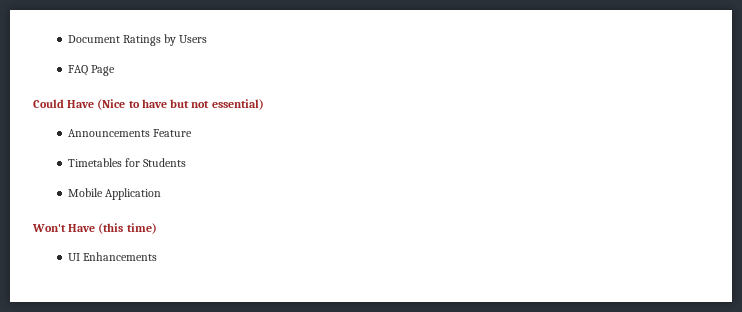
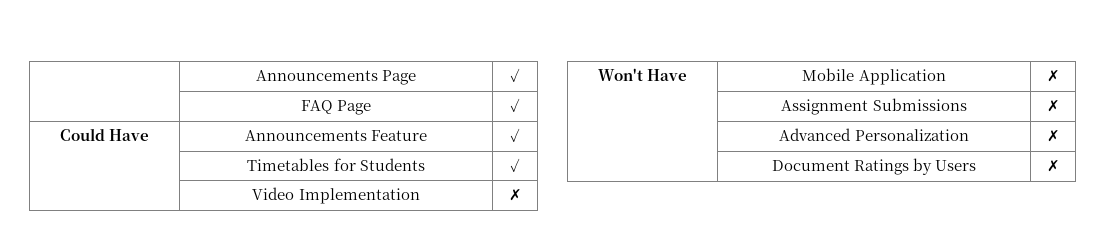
- Document Ratings by Users
- FAQ Page
- Could Have (Nice to have but not essential)
- Announcements Feature
- Timetables for Students
- Mobile Application
- Won't Have (this time)
- UI Enhancements
+ | Announcements Page | ✓
+ | FAQ Page | ✓
+ Could Have | Announcements Feature | ✓
+ | Timetables for Students | ✓
+ | Video Implementation | ✗
+ Won't Have | Mobile Application | ✗
+ | Assignment Submissions | ✗
+ | Advanced Personalization | ✗
+ | Document Ratings by Users | ✗

